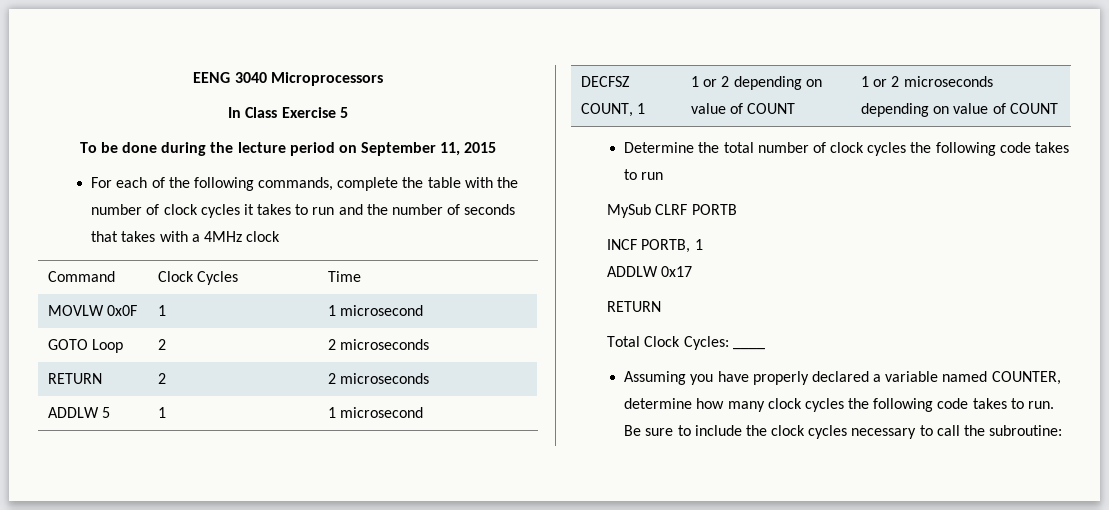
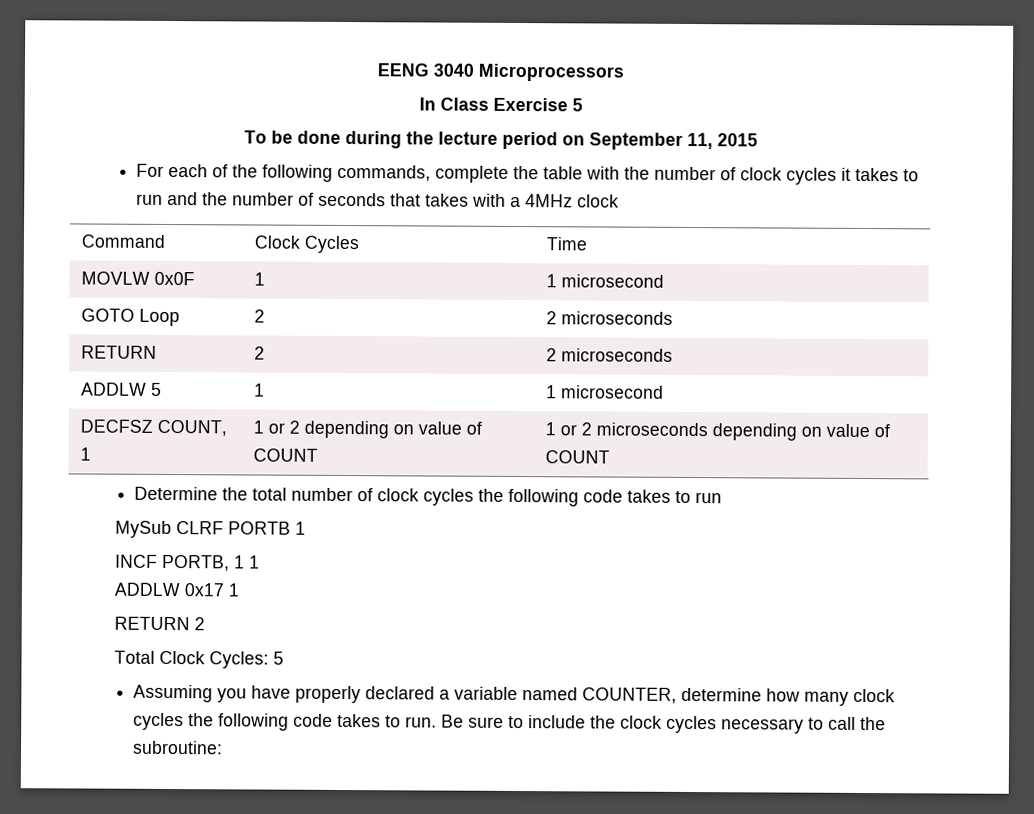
- MySub CLRF PORTB
+ MySub CLRF PORTB 1
- INCF PORTB, 1
+ INCF PORTB, 1 1
- ADDLW 0x17
- RETURN
+ ADDLW 0x17 1
+ RETURN 2
- Total Clock Cycles: ____
+ Total Clock Cycles: 5

